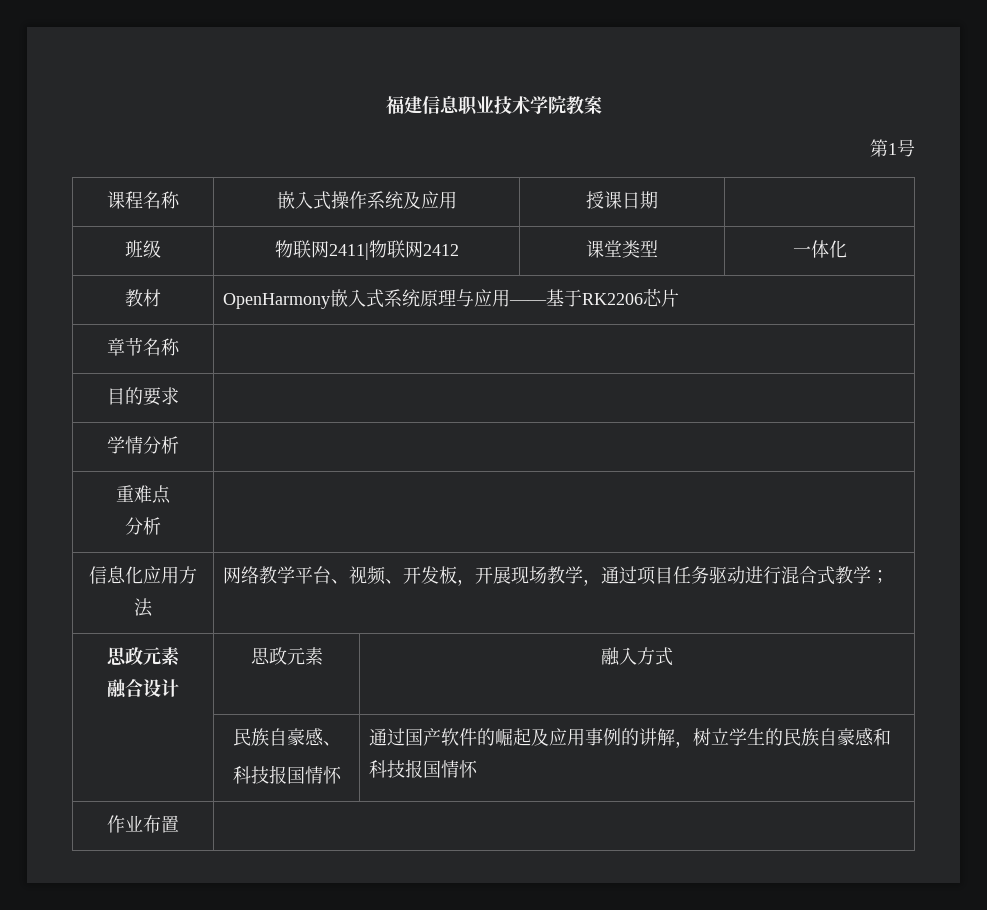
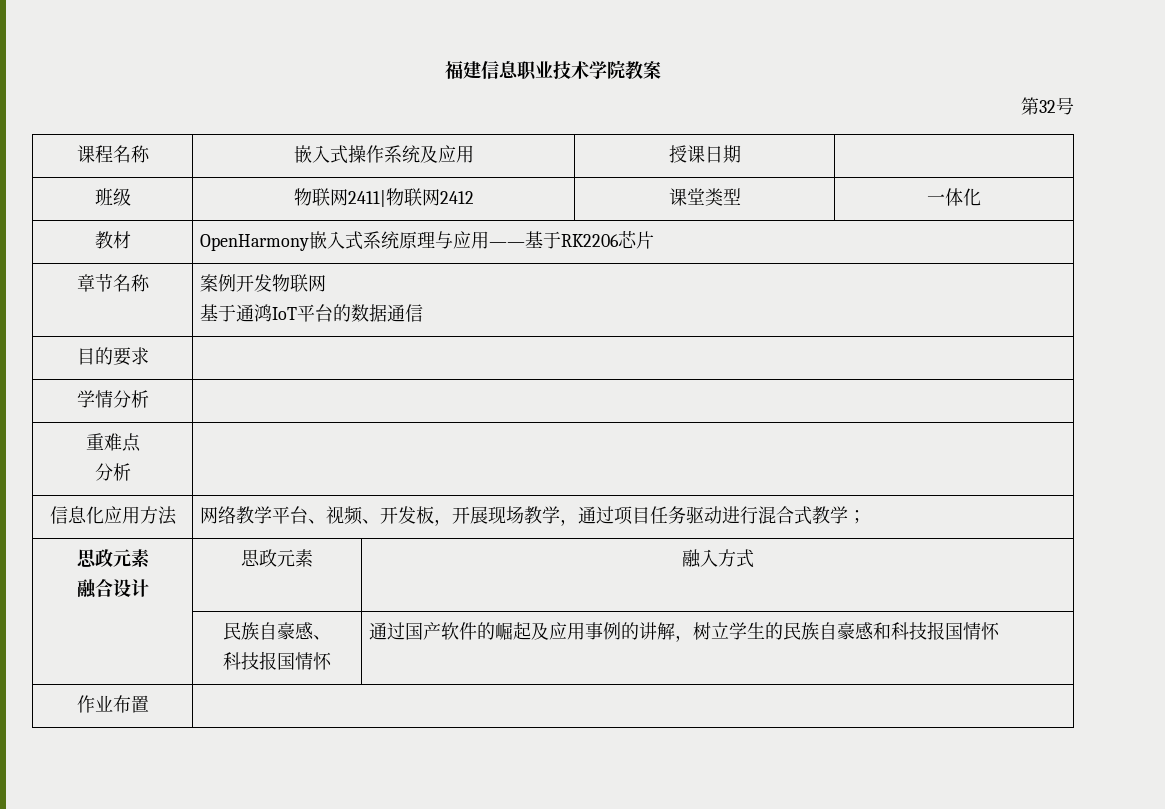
- 第1号
+ 第32号
- 章节名称 |
+ 章节名称 | 案例开发物联网
+ 基于通鸿IoT平台的数据通信

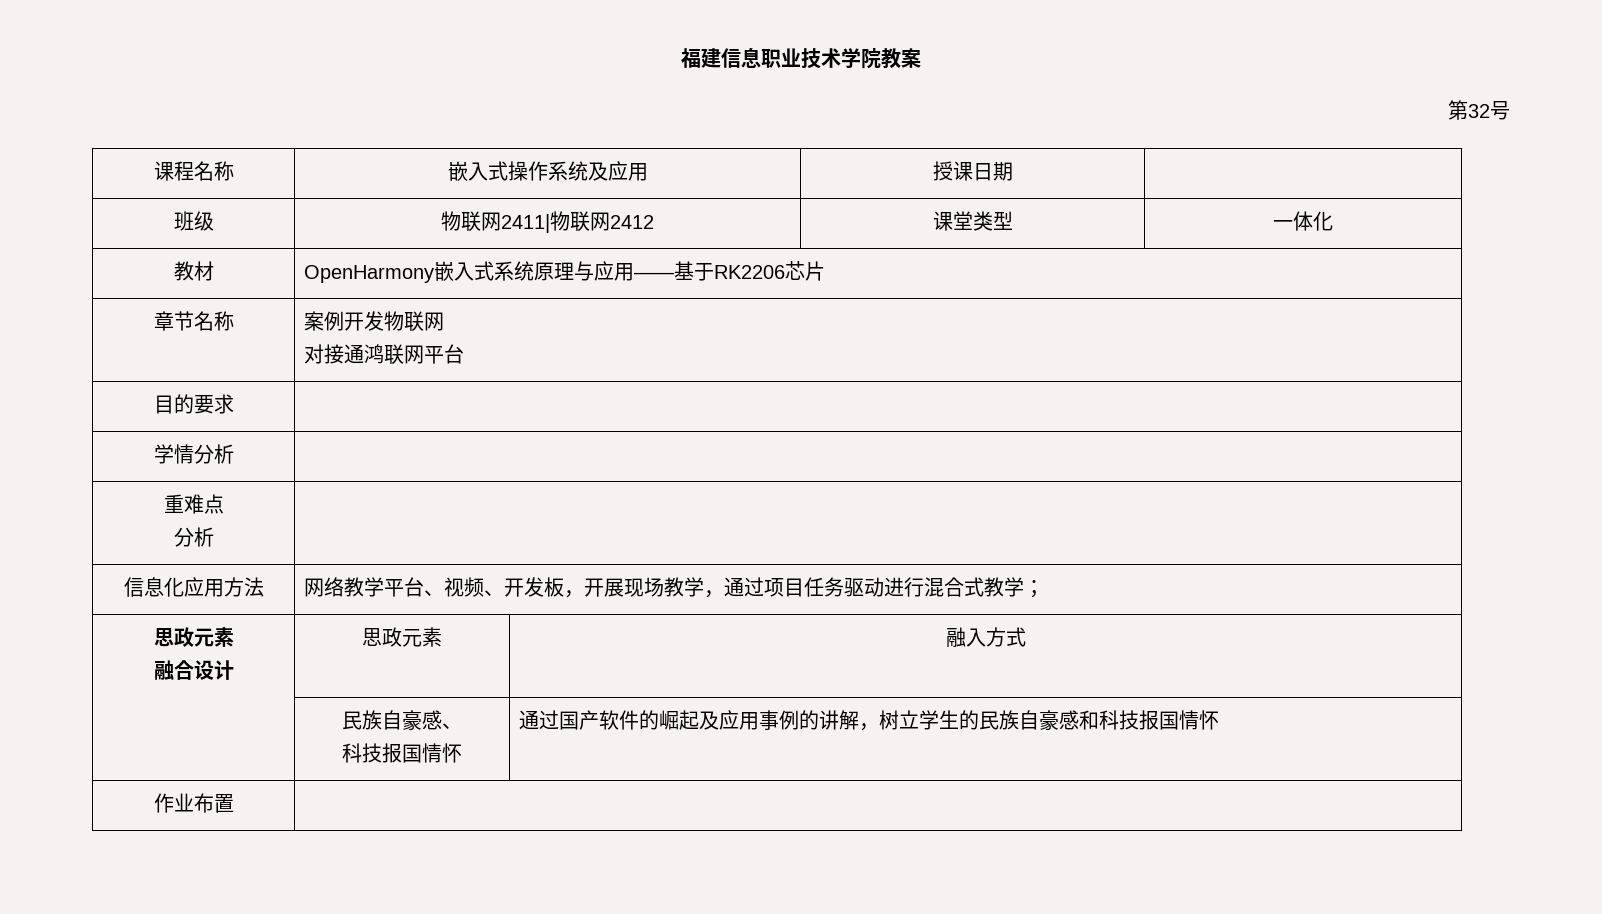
  章节名称 | 案例开发物联网
- 基于通鸿IoT平台的数据通信
+ 对接通鸿联网平台

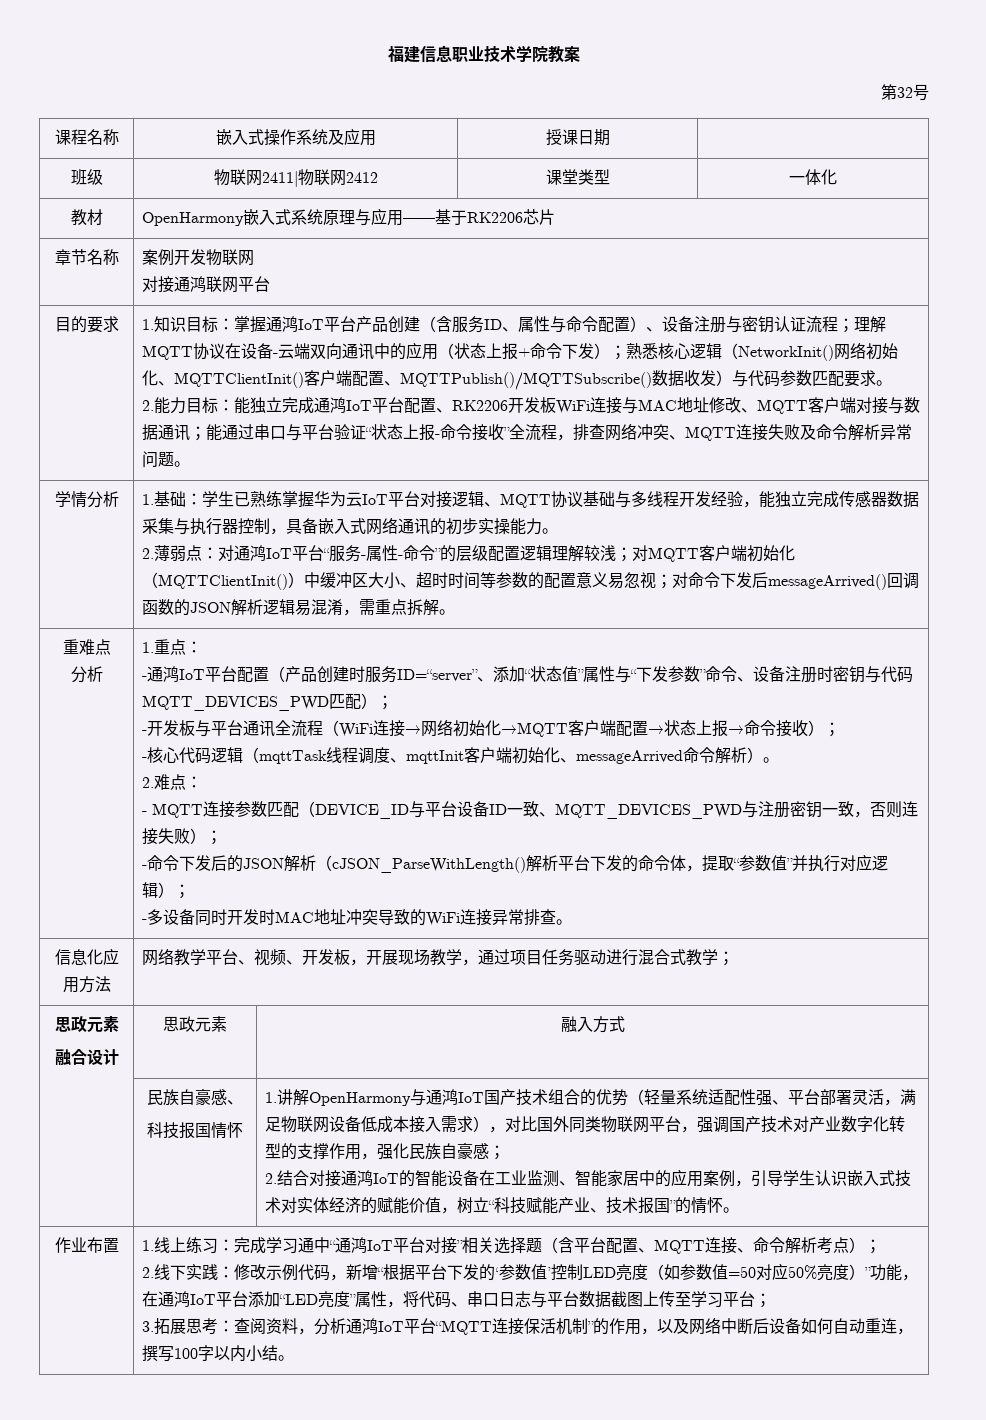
- 学情分析 |
+ 1.知识目标：掌握通鸿IoT平台产品创建（含服务ID、属性与命令配置）、设备注册与密钥认证流程；理解MQTT协议在设备-云端双向通讯中的应用（状态上报+命令下发）；熟悉核心逻辑（NetworkInit()网络初始化、MQTTClientInit()客户端配置、MQTTPublish()/MQTTSubscribe()数据收发）与代码参数匹配要求。
+ 2.能力目标：能独立完成通鸿IoT平台配置、RK2206开发板WiFi连接与MAC地址修改、MQTT客户端对接与数据通讯；能通过串口与平台验证“状态上报-命令接收”全流程，排查网络冲突、MQTT连接失败及命令解析异常问题。
+ 学情分析 | 1.基础：学生已熟练掌握华为云IoT平台对接逻辑、MQTT协议基础与多线程开发经验，能独立完成传感器数据采集与执行器控制，具备嵌入式网络通讯的初步实操能力。
+ 2.薄弱点：对通鸿IoT平台“服务-属性-命令”的层级配置逻辑理解较浅；对MQTT客户端初始化（MQTTClientInit()）中缓冲区大小、超时时间等参数的配置意义易忽视；对命令下发后messageArrived()回调函数的JSON解析逻辑易混淆，需重点拆解。
  重难点
- 分析 |
+ 分析 | 1.重点：
+ -通鸿IoT平台配置（产品创建时服务ID=“server”、添加“状态值”属性与“下发参数”命令、设备注册时密钥与代码MQTT_DEVICES_PWD匹配）；
+ -开发板与平台通讯全流程（WiFi连接→网络初始化→MQTT客户端配置→状态上报→命令接收）；
+ -核心代码逻辑（mqttTask线程调度、mqttInit客户端初始化、messageArrived命令解析）。
+ 2.难点：
+ - MQTT连接参数匹配（DEVICE_ID与平台设备ID一致、MQTT_DEVICES_PWD与注册密钥一致，否则连接失败）；
+ -命令下发后的JSON解析（cJSON_ParseWithLength()解析平台下发的命令体，提取“参数值”并执行对应逻辑）；
+ -多设备同时开发时MAC地址冲突导致的WiFi连接异常排查。
- 通过国产软件的崛起及应用事例的讲解，树立学生的民族自豪感和科技报国情怀
+ 1.讲解OpenHarmony与通鸿IoT国产技术组合的优势（轻量系统适配性强、平台部署灵活，满足物联网设备低成本接入需求），对比国外同类物联网平台，强调国产技术对产业数字化转型的支撑作用，强化民族自豪感；
+ 2.结合对接通鸿IoT的智能设备在工业监测、智能家居中的应用案例，引导学生认识嵌入式技术对实体经济的赋能价值，树立“科技赋能产业、技术报国”的情怀。
+ 1.线上练习：完成学习通中“通鸿IoT平台对接”相关选择题（含平台配置、MQTT连接、命令解析考点）；
+ 2.线下实践：修改示例代码，新增“根据平台下发的‘参数值’控制LED亮度（如参数值=50对应50%亮度）”功能，在通鸿IoT平台添加“LED亮度”属性，将代码、串口日志与平台数据截图上传至学习平台；
+ 3.拓展思考：查阅资料，分析通鸿IoT平台“MQTT连接保活机制”的作用，以及网络中断后设备如何自动重连，撰写100字以内小结。

